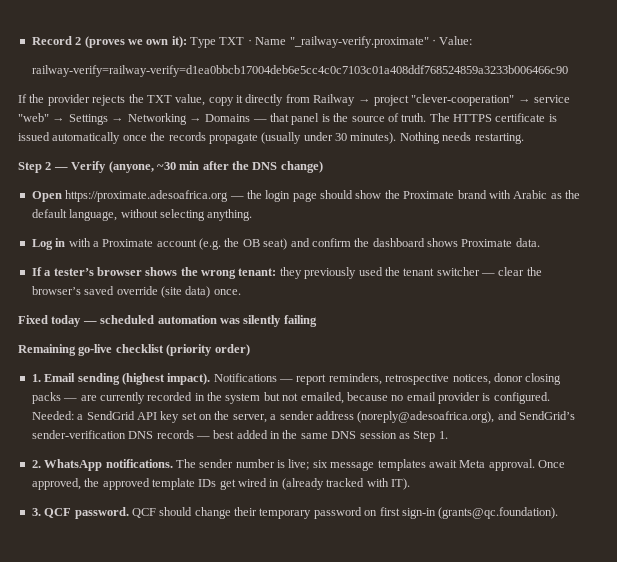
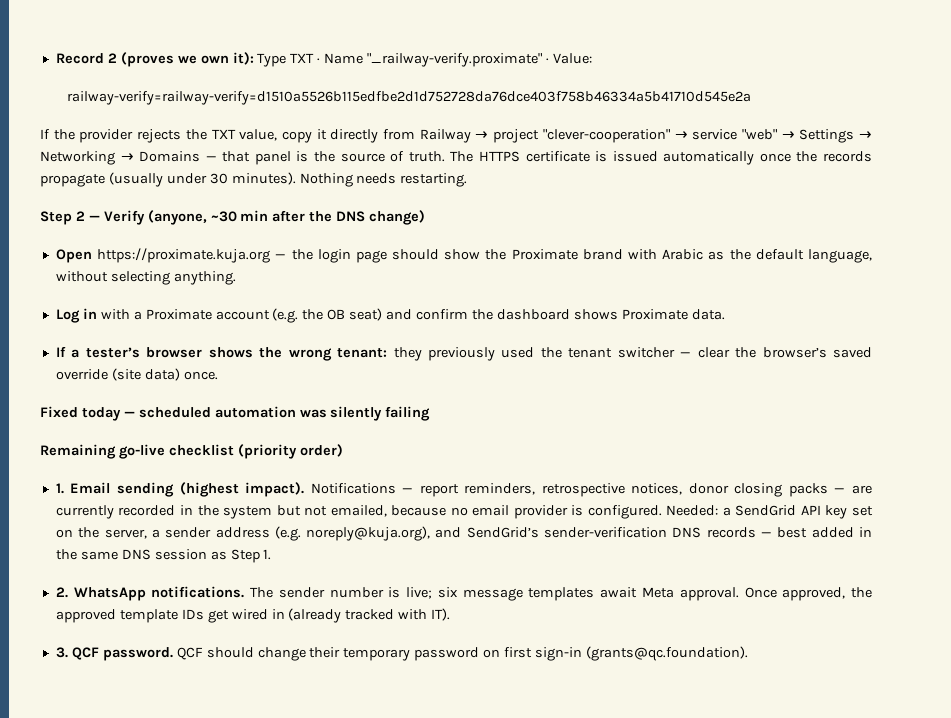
- railway-verify=railway-verify=d1ea0bbcb17004deb6e5cc4c0c7103c01a408ddf768524859a3233b006466c90
+ railway-verify=railway-verify=d1510a5526b115edfbe2d1d752728da76dce403f758b46334a5b41710d545e2a
- Open https://proximate.adesoafrica.org — the login page should show the Proximate brand with Arabic as the default language, without selecting anything.
+ Open https://proximate.kuja.org — the login page should show the Proximate brand with Arabic as the default language, without selecting anything.
- Needed: a SendGrid API key set on the server, a sender address (noreply@adesoafrica.org), and SendGrid’s sender-verification DNS records — best added in the same DNS session as Step 1.
+ Needed: a SendGrid API key set on the server, a sender address (e.g. noreply@kuja.org), and SendGrid’s sender-verification DNS records — best added in the same DNS session as Step 1.

